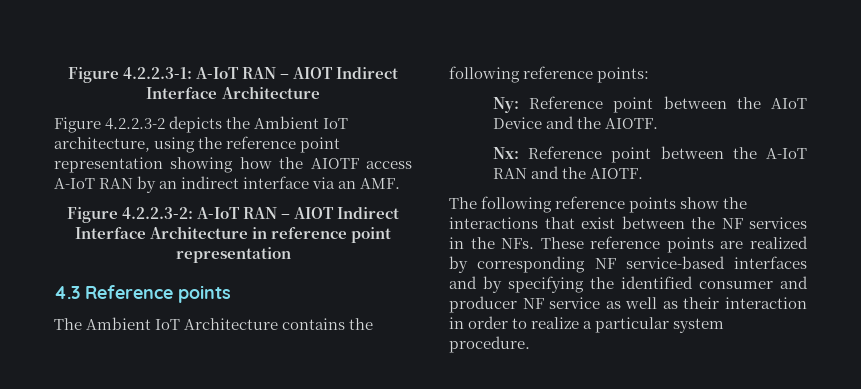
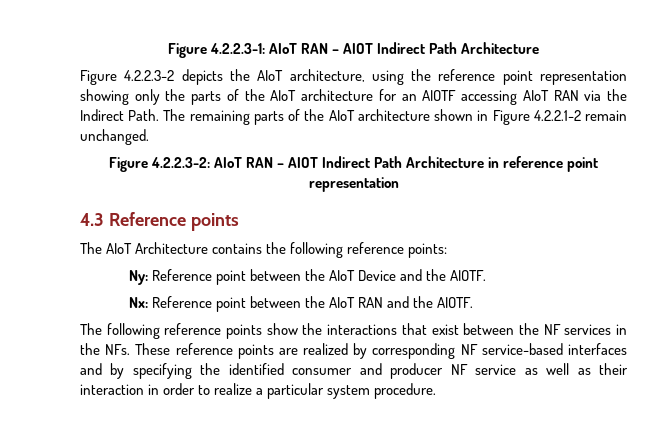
- Figure 4.2.2.3-1: A-IoT RAN – AIOT Indirect Interface Architecture
+ Figure 4.2.2.3-1: AIoT RAN – AIOT Indirect Path Architecture
- Figure 4.2.2.3-2 depicts the Ambient IoT architecture, using the reference point representation showing how the AIOTF access A-IoT RAN by an indirect interface via an AMF.
+ Figure 4.2.2.3-2 depicts the AIoT architecture, using the reference point representation showing only the parts of the AIoT architecture for an AIOTF accessing AIoT RAN via the Indirect Path. The remaining parts of the AIoT architecture shown in Figure 4.2.2.1-2 remain unchanged.
- Figure 4.2.2.3-2: A-IoT RAN – AIOT Indirect Interface Architecture in reference point representation
+ Figure 4.2.2.3-2: AIoT RAN – AIOT Indirect Path Architecture in reference point representation
- The Ambient IoT Architecture contains the following reference points:
+ The AIoT Architecture contains the following reference points:
- Nx: Reference point between the A-IoT RAN and the AIOTF.
+ Nx: Reference point between the AIoT RAN and the AIOTF.

